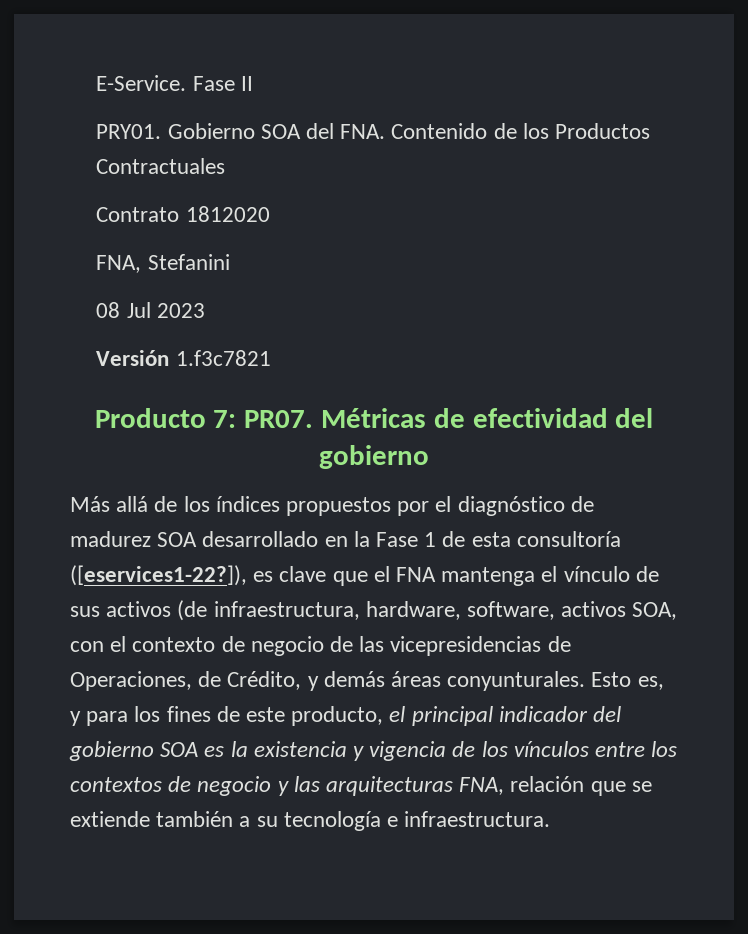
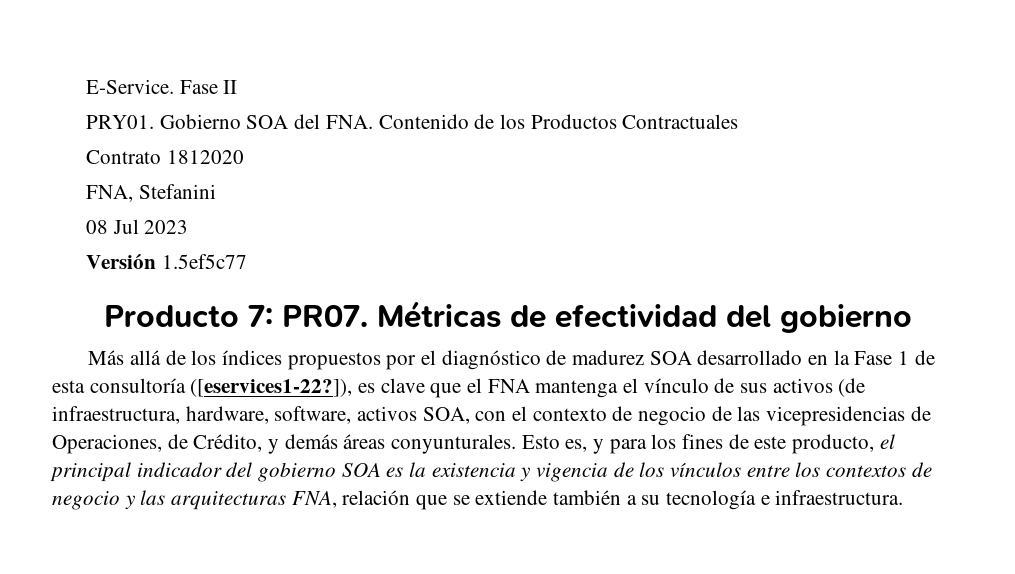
- Versión 1.f3c7821
+ Versión 1.5ef5c77

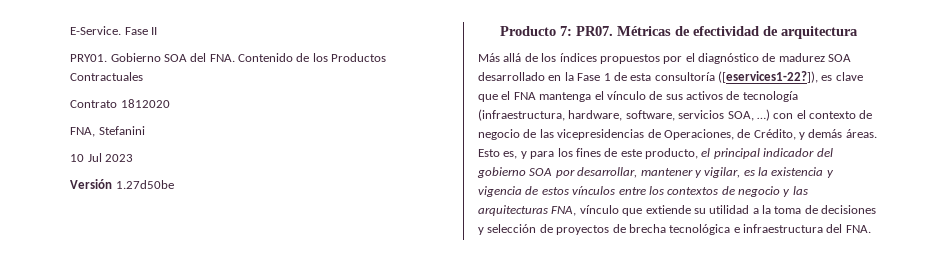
- 08 Jul 2023
+ 10 Jul 2023
- Versión 1.5ef5c77
+ Versión 1.27d50be
- Métricas de efectividad del gobierno
+ Métricas de efectividad de arquitectura
- Más allá de los índices propuestos por el diagnóstico de madurez SOA desarrollado en la Fase 1 de esta consultoría ([eservices1-22?]), es clave que el FNA mantenga el vínculo de sus activos (de infraestructura, hardware, software, activos SOA, con el contexto de negocio de las vicepresidencias de Operaciones, de Crédito, y demás áreas conyunturales.
+ Más allá de los índices propuestos por el diagnóstico de madurez SOA desarrollado en la Fase 1 de esta consultoría ([eservices1-22?]), es clave que el FNA mantenga el vínculo de sus activos de tecnología (infraestructura, hardware, software, servicios SOA, …) con el contexto de negocio de las vicepresidencias de Operaciones, de Crédito, y demás áreas.
- Esto es, y para los fines de este producto, el principal indicador del gobierno SOA es la existencia y vigencia de los vínculos entre los contextos de negocio y las arquitecturas FNA, relación que se extiende también a su tecnología e infraestructura.
+ Esto es, y para los fines de este producto, el principal indicador del gobierno SOA por desarrollar, mantener y vigilar, es la existencia y vigencia de estos vínculos entre los contextos de negocio y las arquitecturas FNA, vínculo que extiende su utilidad a la toma de decisiones y selección de proyectos de brecha tecnológica e infraestructura del FNA.

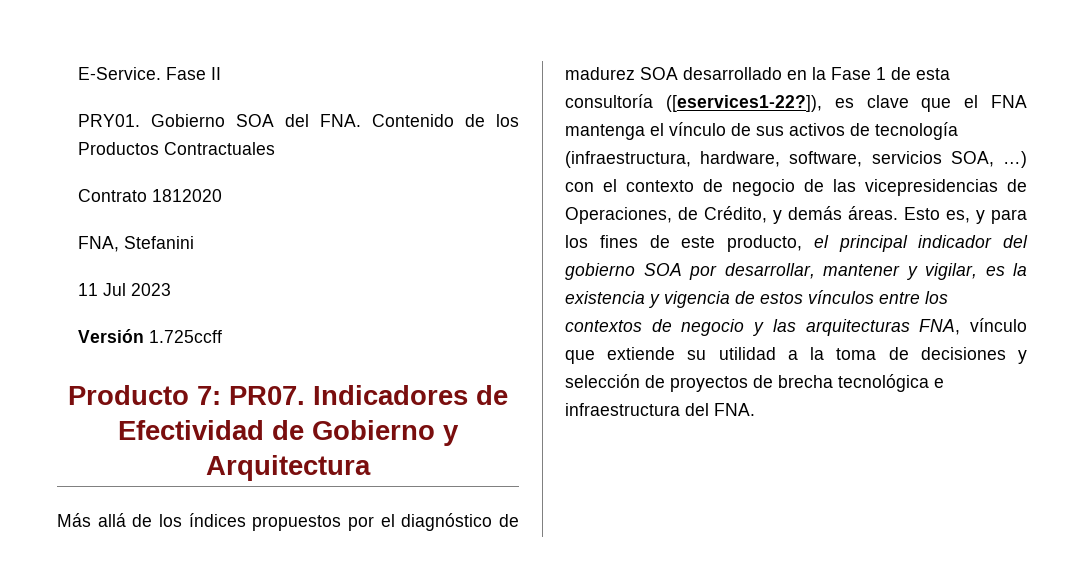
- 10 Jul 2023
+ 11 Jul 2023
- Versión 1.27d50be
+ Versión 1.725ccff
- Métricas de efectividad de arquitectura
+ Indicadores de Efectividad de Gobierno y Arquitectura

